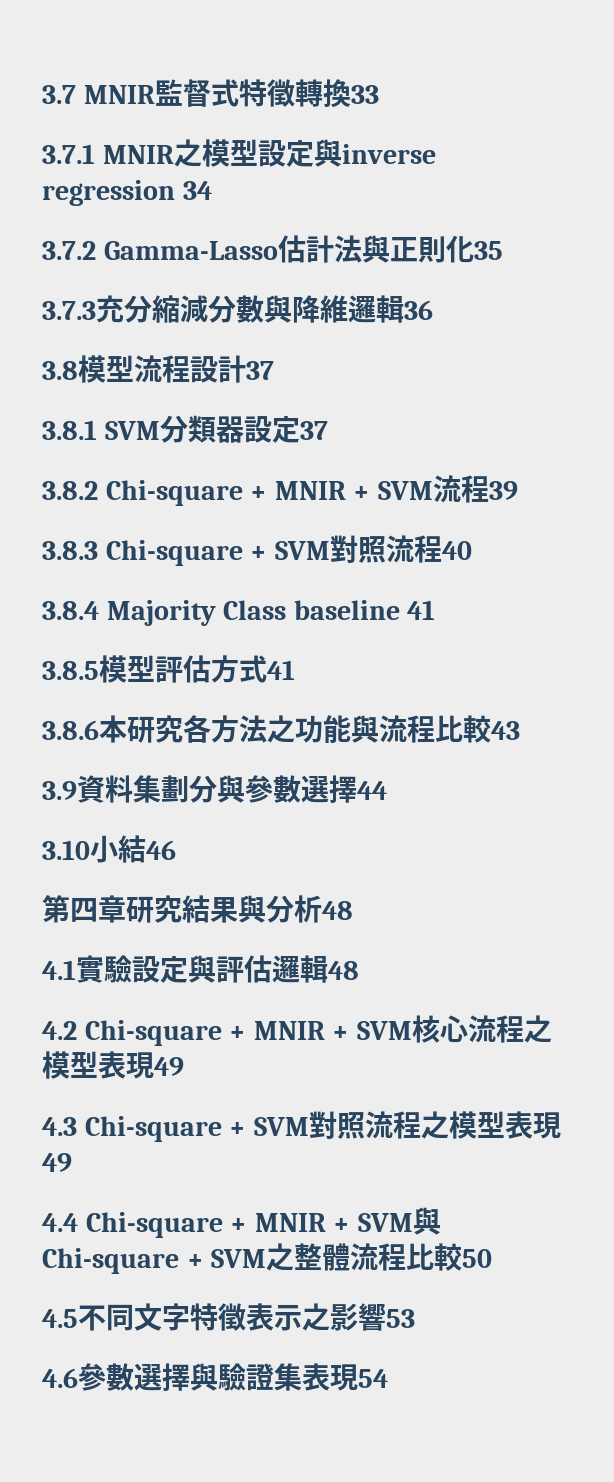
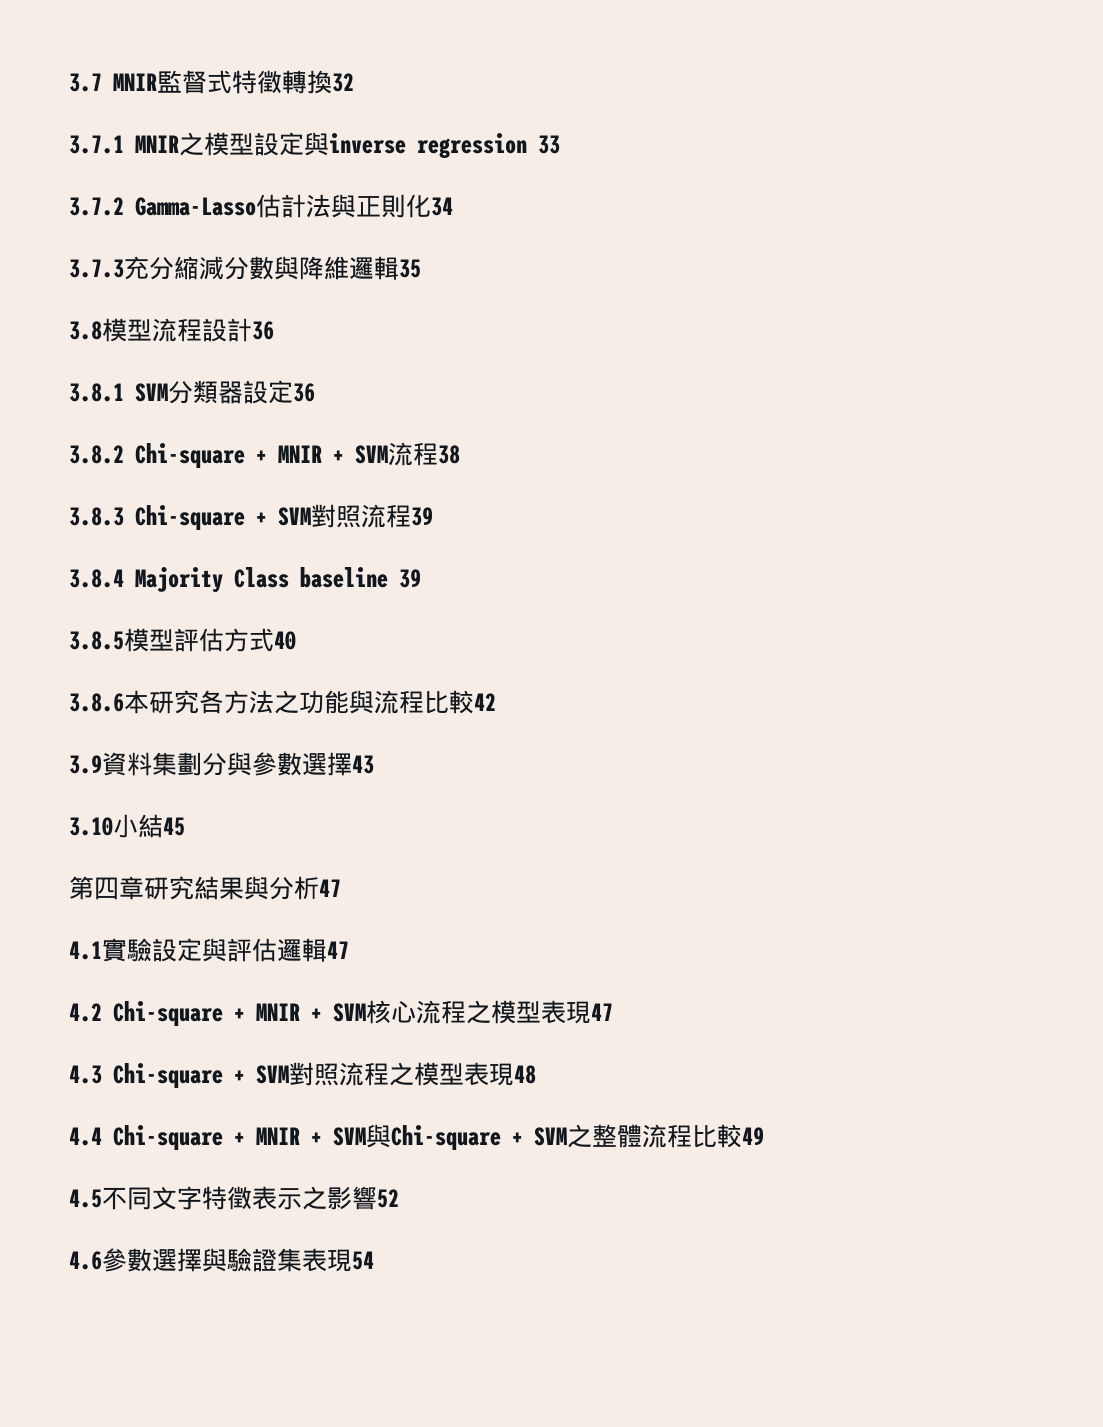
- 3.7 MNIR監督式特徵轉換33
+ 3.7 MNIR監督式特徵轉換32
- 3.7.1 MNIR之模型設定與inverse regression 34
+ 3.7.1 MNIR之模型設定與inverse regression 33
- 3.7.2 Gamma-Lasso估計法與正則化35
+ 3.7.2 Gamma-Lasso估計法與正則化34
- 3.7.3充分縮減分數與降維邏輯36
+ 3.7.3充分縮減分數與降維邏輯35
- 3.8模型流程設計37
+ 3.8模型流程設計36
- 3.8.1 SVM分類器設定37
+ 3.8.1 SVM分類器設定36
- 3.8.2 Chi-square + MNIR + SVM流程39
+ 3.8.2 Chi-square + MNIR + SVM流程38
- 3.8.3 Chi-square + SVM對照流程40
+ 3.8.3 Chi-square + SVM對照流程39
- 3.8.4 Majority Class baseline 41
+ 3.8.4 Majority Class baseline 39
- 3.8.5模型評估方式41
+ 3.8.5模型評估方式40
- 3.8.6本研究各方法之功能與流程比較43
+ 3.8.6本研究各方法之功能與流程比較42
- 3.9資料集劃分與參數選擇44
+ 3.9資料集劃分與參數選擇43
- 3.10小結46
+ 3.10小結45
- 第四章研究結果與分析48
+ 第四章研究結果與分析47
- 4.1實驗設定與評估邏輯48
+ 4.1實驗設定與評估邏輯47
- 4.2 Chi-square + MNIR + SVM核心流程之模型表現49
+ 4.2 Chi-square + MNIR + SVM核心流程之模型表現47
- 4.3 Chi-square + SVM對照流程之模型表現49
+ 4.3 Chi-square + SVM對照流程之模型表現48
- 4.4 Chi-square + MNIR + SVM與Chi-square + SVM之整體流程比較50
+ 4.4 Chi-square + MNIR + SVM與Chi-square + SVM之整體流程比較49
- 4.5不同文字特徵表示之影響53
+ 4.5不同文字特徵表示之影響52

